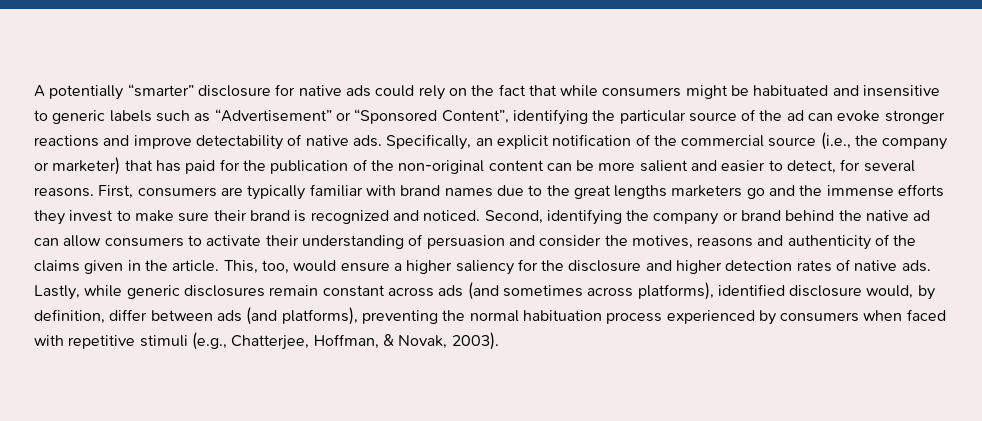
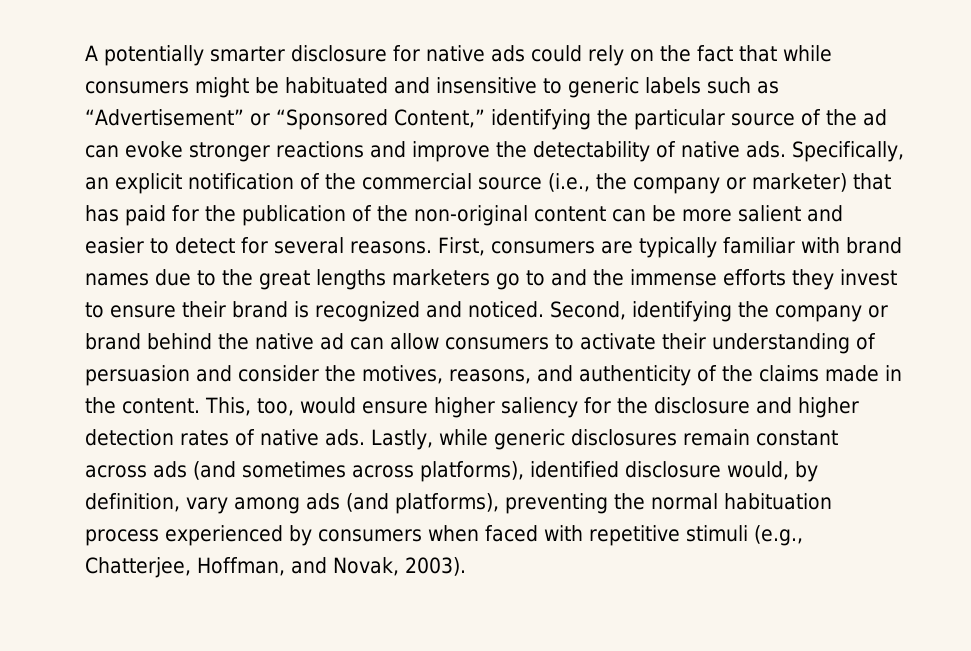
- A potentially “smarter” disclosure for native ads could rely on the fact that while consumers might be habituated and insensitive to generic labels such as “Advertisement” or “Sponsored Content”, identifying the particular source of the ad can evoke stronger reactions and improve detectability of native ads.
+ A potentially smarter disclosure for native ads could rely on the fact that while consumers might be habituated and insensitive to generic labels such as “Advertisement” or “Sponsored Content,” identifying the particular source of the ad can evoke stronger reactions and improve the detectability of native ads.
- Specifically, an explicit notification of the commercial source (i.e., the company or marketer) that has paid for the publication of the non-original content can be more salient and easier to detect, for several reasons.
+ Specifically, an explicit notification of the commercial source (i.e., the company or marketer) that has paid for the publication of the non-original content can be more salient and easier to detect for several reasons.
- First, consumers are typically familiar with brand names due to the great lengths marketers go and the immense efforts they invest to make sure their brand is recognized and noticed.
+ First, consumers are typically familiar with brand names due to the great lengths marketers go to and the immense efforts they invest to ensure their brand is recognized and noticed.
- Second, identifying the company or brand behind the native ad can allow consumers to activate their understanding of persuasion and consider the motives, reasons and authenticity of the claims given in the article.
+ Second, identifying the company or brand behind the native ad can allow consumers to activate their understanding of persuasion and consider the motives, reasons, and authenticity of the claims made in the content.
- This, too, would ensure a higher saliency for the disclosure and higher detection rates of native ads.
+ This, too, would ensure higher saliency for the disclosure and higher detection rates of native ads.
- Lastly, while generic disclosures remain constant across ads (and sometimes across platforms), identified disclosure would, by definition, differ between ads (and platforms), preventing the normal habituation process experienced by consumers when faced with repetitive stimuli (e.g., Chatterjee, Hoffman, & Novak, 2003).
+ Lastly, while generic disclosures remain constant across ads (and sometimes across platforms), identified disclosure would, by definition, vary among ads (and platforms), preventing the normal habituation process experienced by consumers when faced with repetitive stimuli (e.g., Chatterjee, Hoffman, and Novak, 2003).

